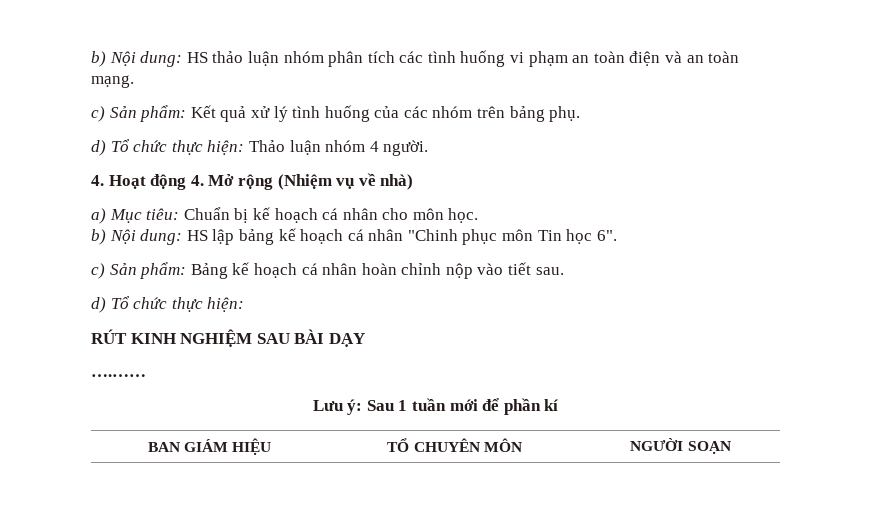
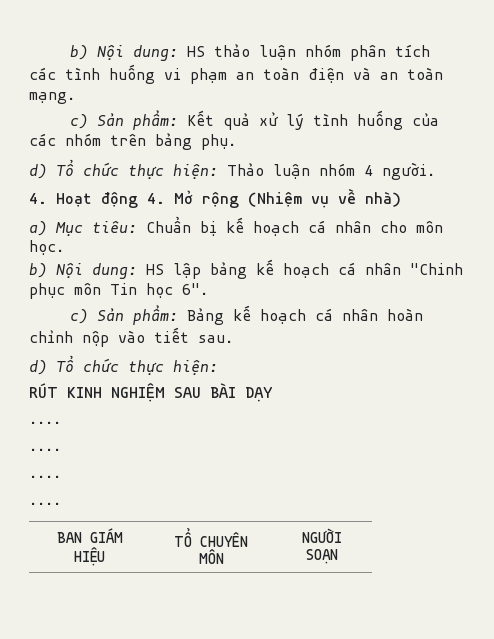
  RÚT KINH NGHIỆM SAU BÀI DẠY
- ….……
- Lưu ý: Sau 1 tuần mới để phần kí
+ ....
+ ....
+ ....
+ ....

